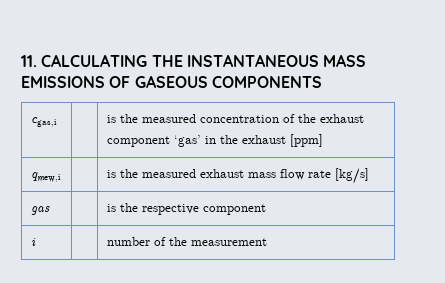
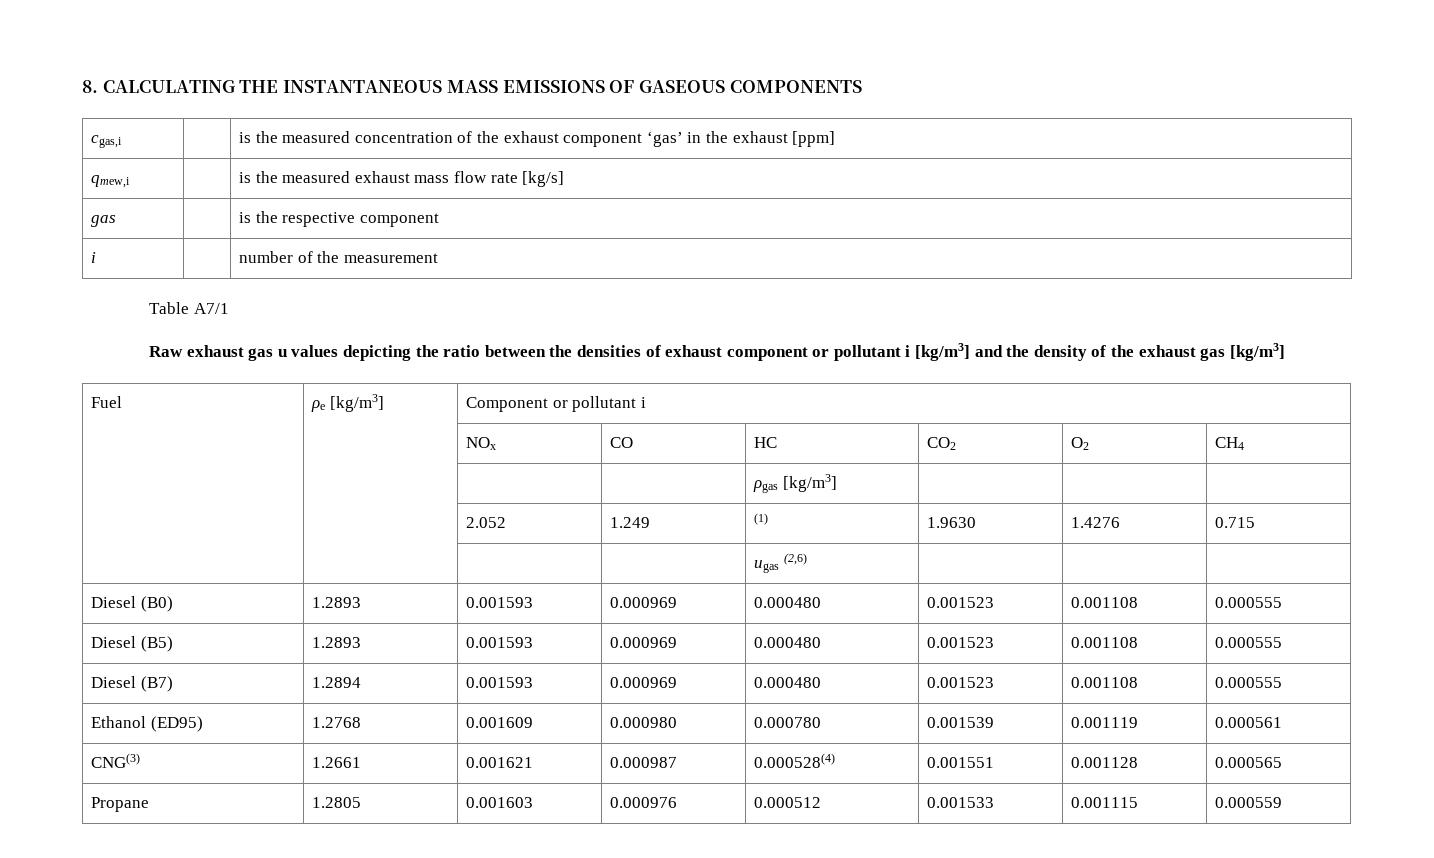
- 11. CALCULATING THE INSTANTANEOUS MASS EMISSIONS OF GASEOUS COMPONENTS
+ 8. CALCULATING THE INSTANTANEOUS MASS EMISSIONS OF GASEOUS COMPONENTS
+ Table A7/1
+ Raw exhaust gas u values depicting the ratio between the densities of exhaust component or pollutant i [kg/m3] and the density of the exhaust gas [kg/m3]
+ Fuel | ρe [kg/m3] | Component or pollutant i
+ | | NOx | CO | HC | CO2 | O2 | CH4
+ | | | | ρgas [kg/m3] | | |
+ | | 2.052 | 1.249 | (1) | 1.9630 | 1.4276 | 0.715
+ | | | | ugas (2,6) | | |
+ Diesel (B0) | 1.2893 | 0.001593 | 0.000969 | 0.000480 | 0.001523 | 0.001108 | 0.000555
+ Diesel (B5) | 1.2893 | 0.001593 | 0.000969 | 0.000480 | 0.001523 | 0.001108 | 0.000555
+ Diesel (B7) | 1.2894 | 0.001593 | 0.000969 | 0.000480 | 0.001523 | 0.001108 | 0.000555
+ Ethanol (ED95) | 1.2768 | 0.001609 | 0.000980 | 0.000780 | 0.001539 | 0.001119 | 0.000561
+ CNG(3) | 1.2661 | 0.001621 | 0.000987 | 0.000528(4) | 0.001551 | 0.001128 | 0.000565
+ Propane | 1.2805 | 0.001603 | 0.000976 | 0.000512 | 0.001533 | 0.001115 | 0.000559

